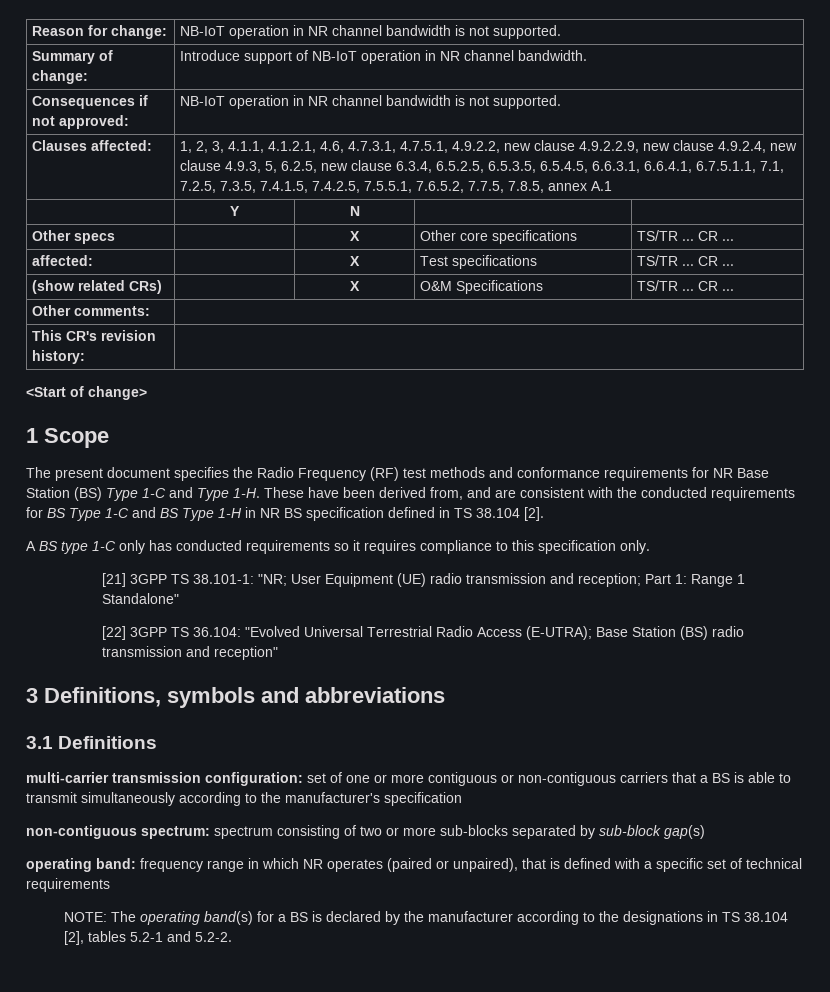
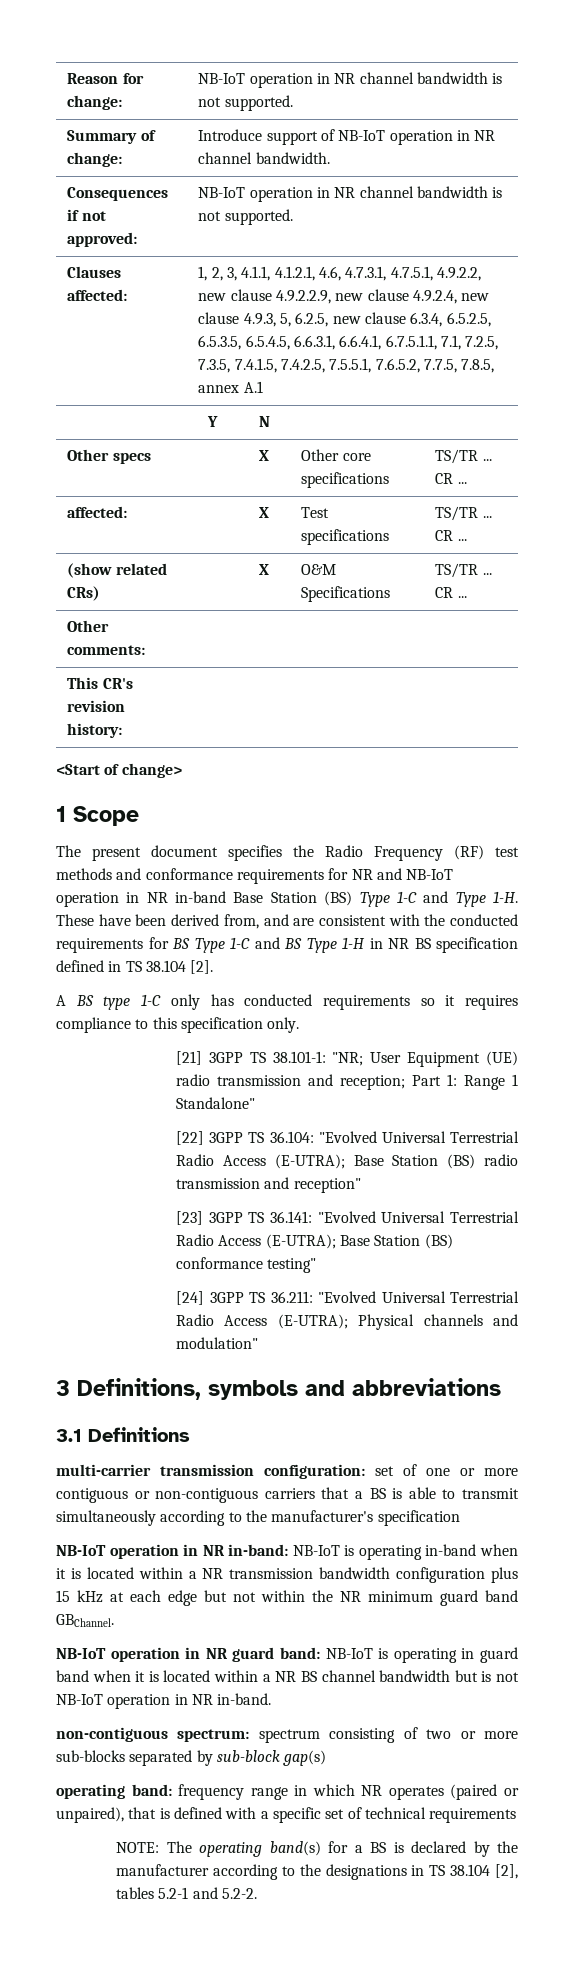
- The present document specifies the Radio Frequency (RF) test methods and conformance requirements for NR Base Station (BS) Type 1-C and Type 1-H.
+ The present document specifies the Radio Frequency (RF) test methods and conformance requirements for NR and NB-IoT operation in NR in-band Base Station (BS) Type 1-C and Type 1-H.
+ [23] 3GPP TS 36.141: "Evolved Universal Terrestrial Radio Access (E-UTRA); Base Station (BS) conformance testing"
+ [24] 3GPP TS 36.211: "Evolved Universal Terrestrial Radio Access (E-UTRA); Physical channels and modulation"
+ NB-IoT operation in NR in-band: NB-IoT is operating in-band when it is located within a NR transmission bandwidth configuration plus 15 kHz at each edge but not within the NR minimum guard band GBChannel.
+ NB-IoT operation in NR guard band: NB-IoT is operating in guard band when it is located within a NR BS channel bandwidth but is not NB-IoT operation in NR in-band.

